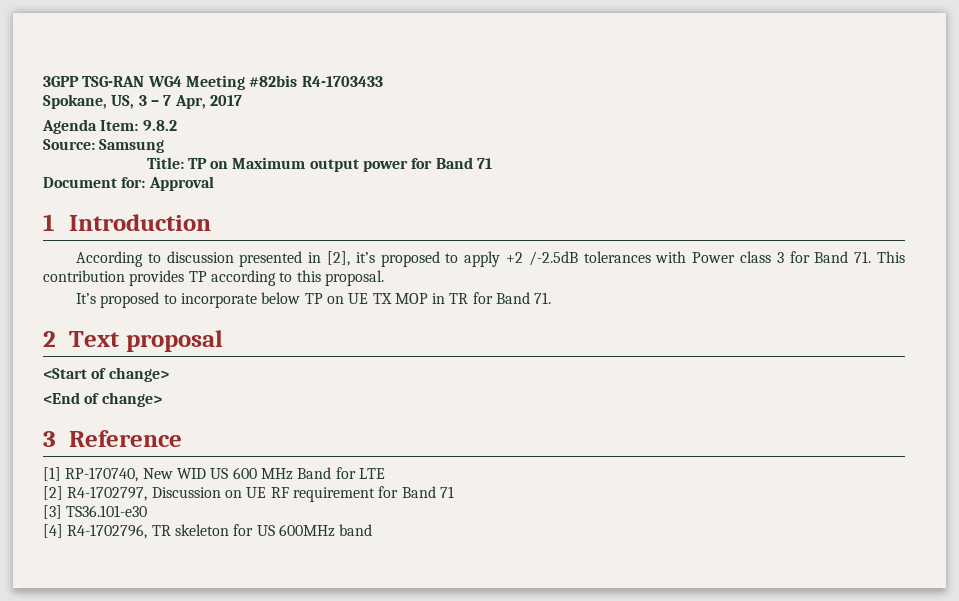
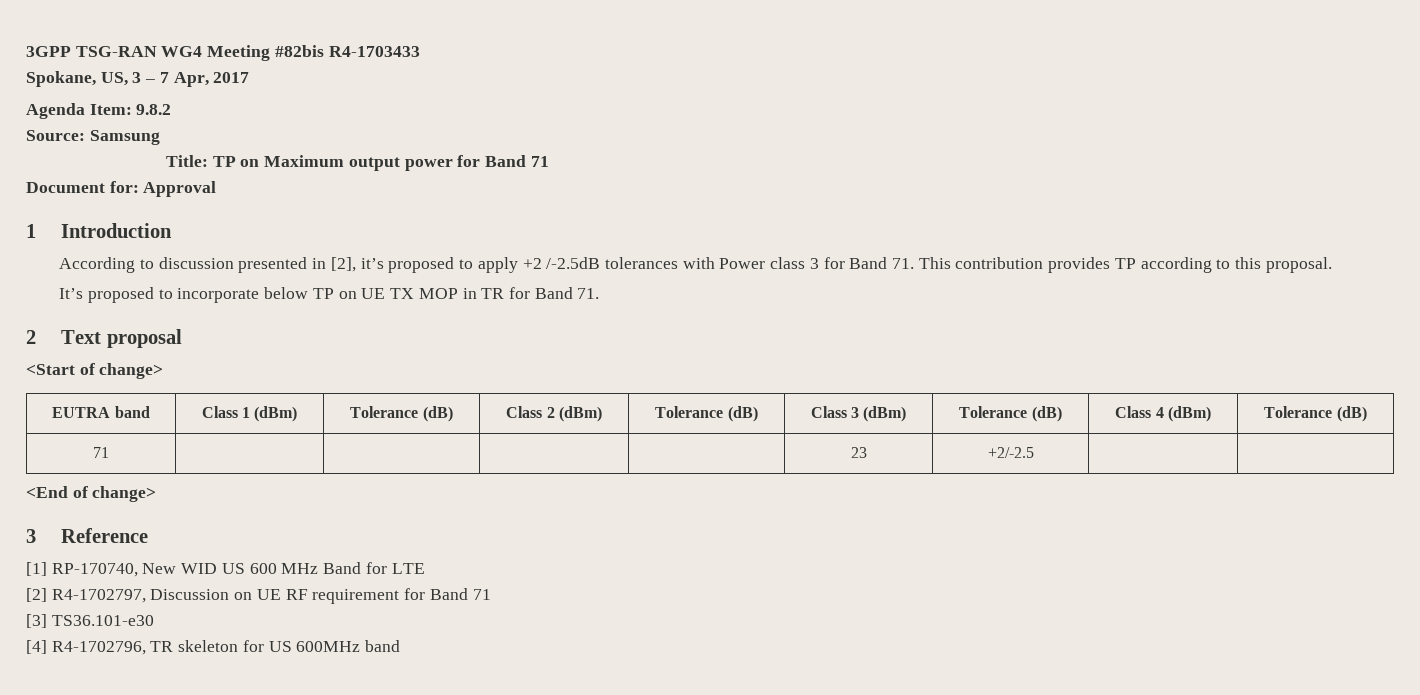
+ EUTRA band | Class 1 (dBm) | Tolerance (dB) | Class 2 (dBm) | Tolerance (dB) | Class 3 (dBm) | Tolerance (dB) | Class 4 (dBm) | Tolerance (dB)
+ 71 | | | | | 23 | +2/-2.5 | |

